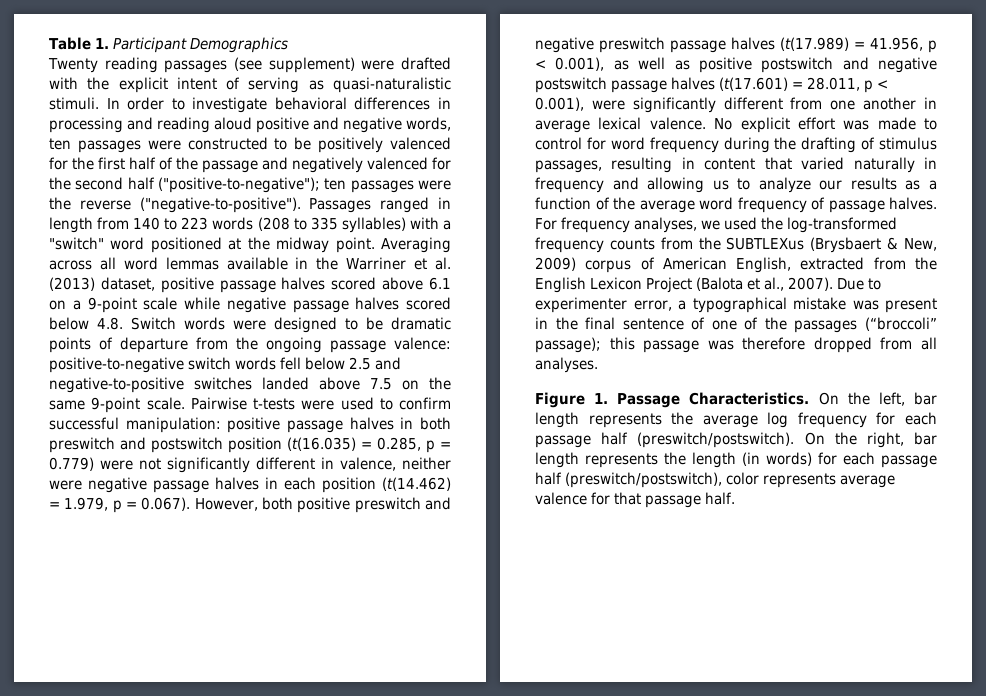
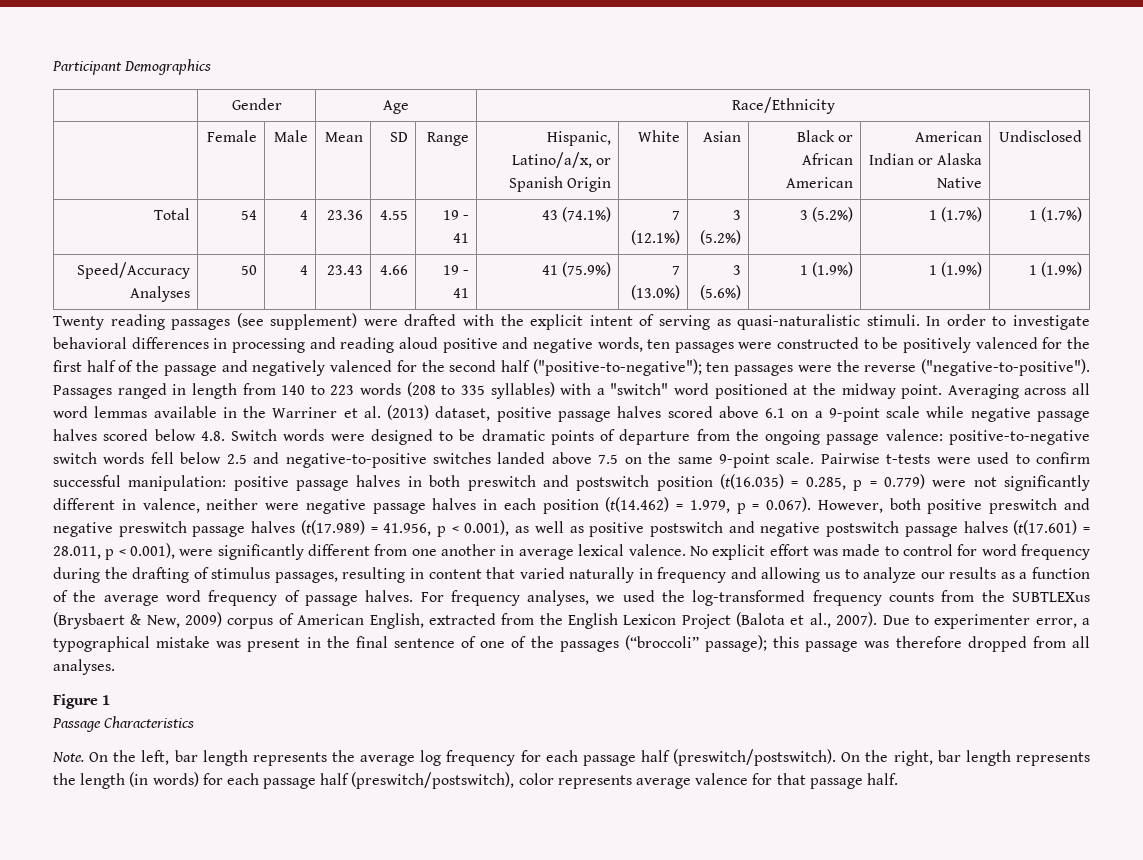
- Table 1. Participant Demographics
+ Participant Demographics
+ | Gender | Age | Race/Ethnicity
+ | Female | Male | Mean | SD | Range | Hispanic, Latino/a/x, or Spanish Origin | White | Asian | Black or African American | American Indian or Alaska Native | Undisclosed
+ Total | 54 | 4 | 23.36 | 4.55 | 19 - 41 | 43 (74.1%) | 7 (12.1%) | 3 (5.2%) | 3 (5.2%) | 1 (1.7%) | 1 (1.7%)
+ Speed/Accuracy Analyses | 50 | 4 | 23.43 | 4.66 | 19 - 41 | 41 (75.9%) | 7 (13.0%) | 3 (5.6%) | 1 (1.9%) | 1 (1.9%) | 1 (1.9%)
- Figure 1. Passage Characteristics.
+ Figure 1
+ Passage Characteristics
+ Note.

